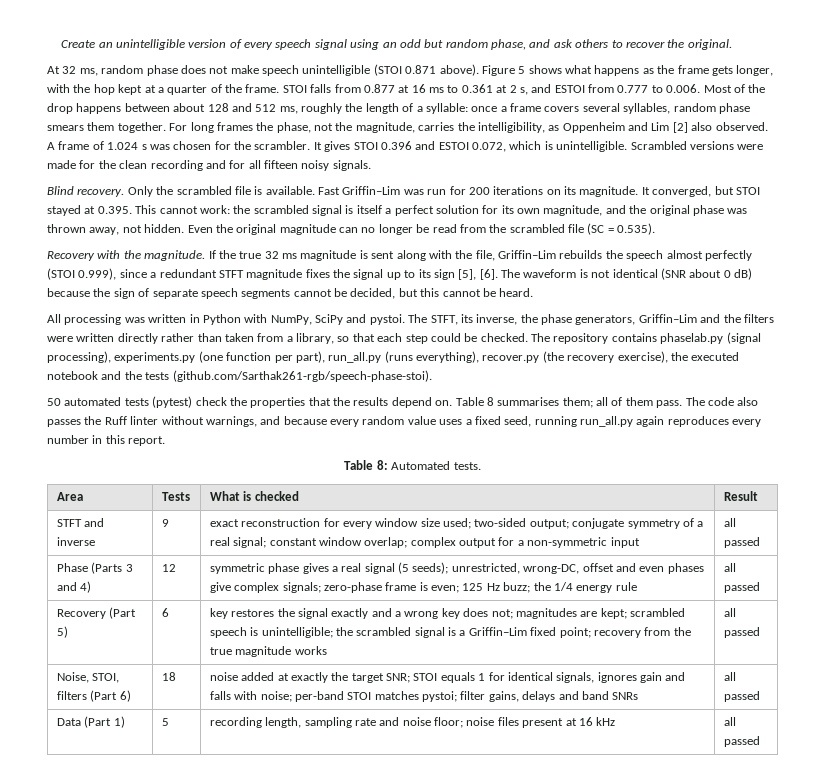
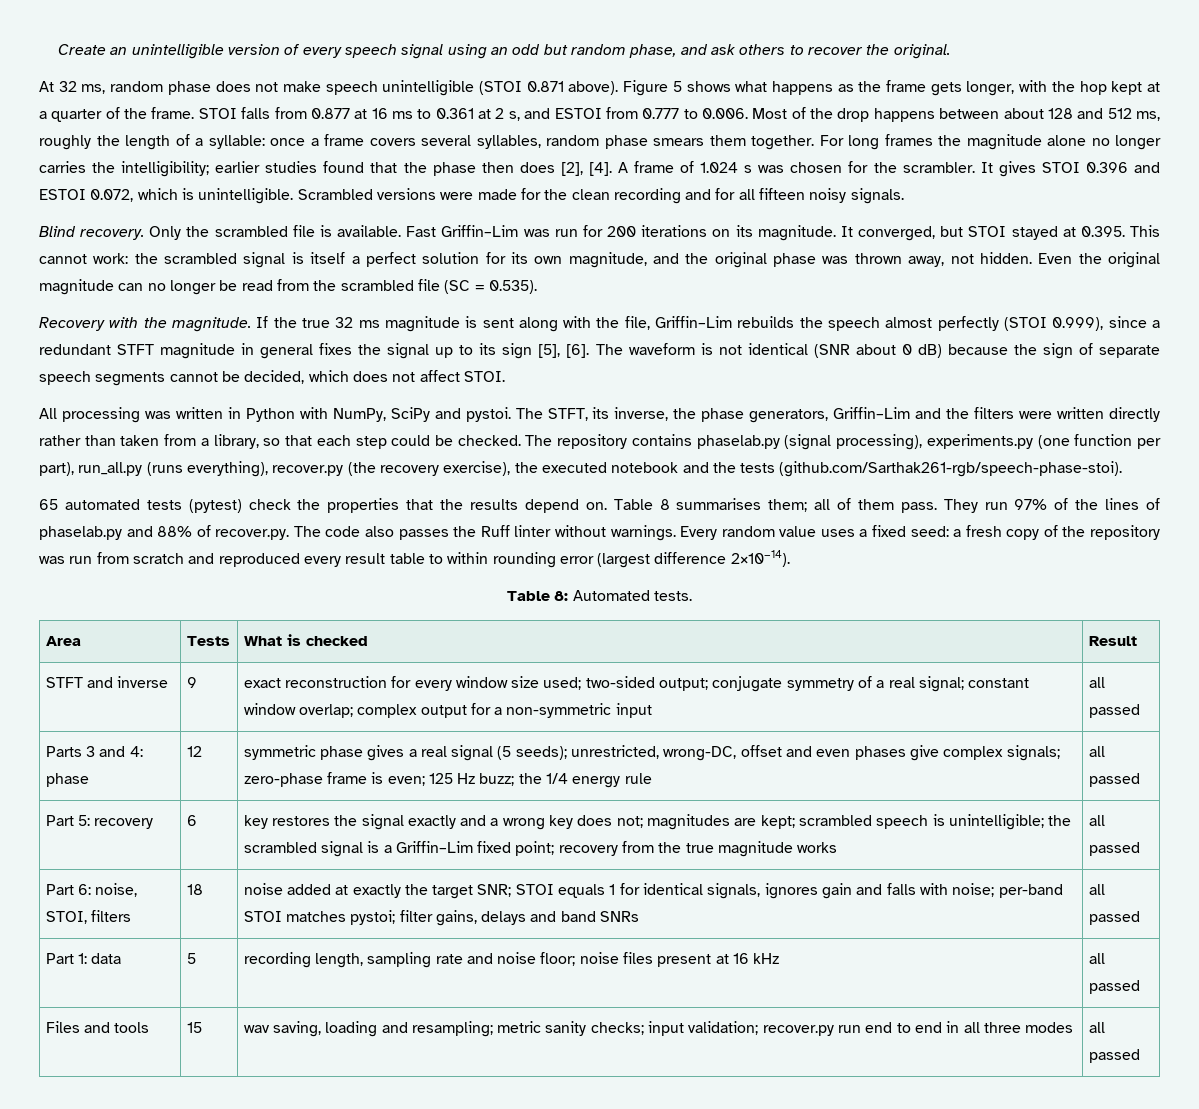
- For long frames the phase, not the magnitude, carries the intelligibility, as Oppenheim and Lim [2] also observed.
+ For long frames the magnitude alone no longer carries the intelligibility; earlier studies found that the phase then does [2], [4].
- If the true 32 ms magnitude is sent along with the file, Griffin–Lim rebuilds the speech almost perfectly (STOI 0.999), since a redundant STFT magnitude fixes the signal up to its sign [5], [6].
+ If the true 32 ms magnitude is sent along with the file, Griffin–Lim rebuilds the speech almost perfectly (STOI 0.999), since a redundant STFT magnitude in general fixes the signal up to its sign [5], [6].
- The waveform is not identical (SNR about 0 dB) because the sign of separate speech segments cannot be decided, but this cannot be heard.
+ The waveform is not identical (SNR about 0 dB) because the sign of separate speech segments cannot be decided, which does not affect STOI.
- 50 automated tests (pytest) check the properties that the results depend on.
+ 65 automated tests (pytest) check the properties that the results depend on.
- The code also passes the Ruff linter without warnings, and because every random value uses a fixed seed, running run_all.py again reproduces every number in this report.
+ They run 97% of the lines of phaselab.py and 88% of recover.py. The code also passes the Ruff linter without warnings. Every random value uses a fixed seed: a fresh copy of the repository was run from scratch and reproduced every result table to within rounding error (largest difference 2×10−14).
- Phase (Parts 3 and 4) | 12 | symmetric phase gives a real signal (5 seeds); unrestricted, wrong-DC, offset and even phases give complex signals; zero-phase frame is even; 125 Hz buzz; the 1/4 energy rule | all passed
+ Parts 3 and 4: phase | 12 | symmetric phase gives a real signal (5 seeds); unrestricted, wrong-DC, offset and even phases give complex signals; zero-phase frame is even; 125 Hz buzz; the 1/4 energy rule | all passed
- Recovery (Part 5) | 6 | key restores the signal exactly and a wrong key does not; magnitudes are kept; scrambled speech is unintelligible; the scrambled signal is a Griffin–Lim fixed point; recovery from the true magnitude works | all passed
+ Part 5: recovery | 6 | key restores the signal exactly and a wrong key does not; magnitudes are kept; scrambled speech is unintelligible; the scrambled signal is a Griffin–Lim fixed point; recovery from the true magnitude works | all passed
- Noise, STOI, filters (Part 6) | 18 | noise added at exactly the target SNR; STOI equals 1 for identical signals, ignores gain and falls with noise; per-band STOI matches pystoi; filter gains, delays and band SNRs | all passed
+ Part 6: noise, STOI, filters | 18 | noise added at exactly the target SNR; STOI equals 1 for identical signals, ignores gain and falls with noise; per-band STOI matches pystoi; filter gains, delays and band SNRs | all passed
- Data (Part 1) | 5 | recording length, sampling rate and noise floor; noise files present at 16 kHz | all passed
+ Part 1: data | 5 | recording length, sampling rate and noise floor; noise files present at 16 kHz | all passed
+ Files and tools | 15 | wav saving, loading and resampling; metric sanity checks; input validation; recover.py run end to end in all three modes | all passed

